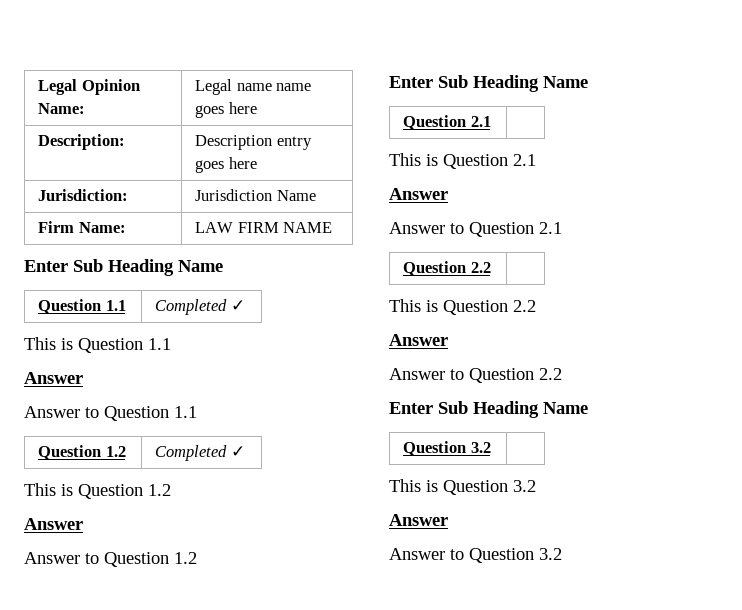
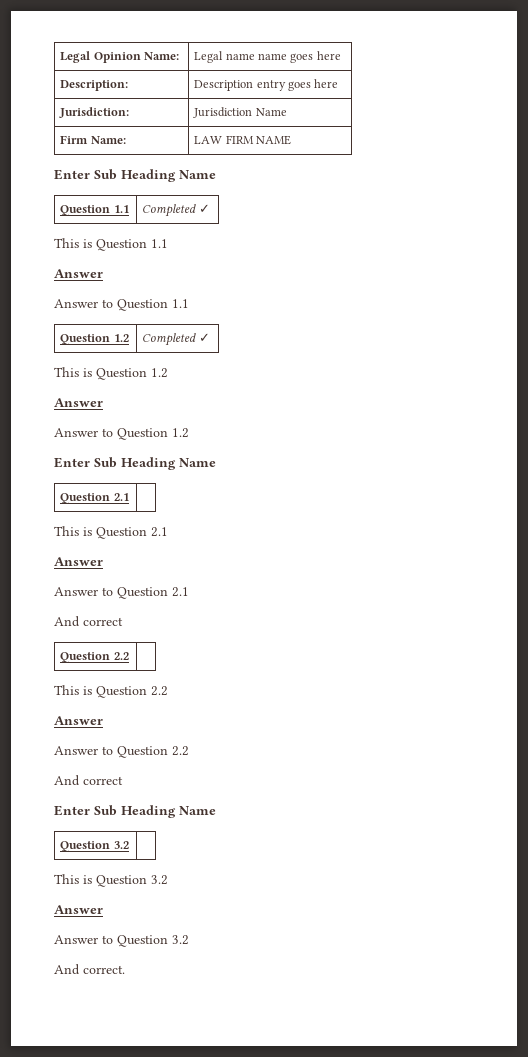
  Answer to Question 2.1
+ And correct
  Answer to Question 2.2
+ And correct
+ And correct.

